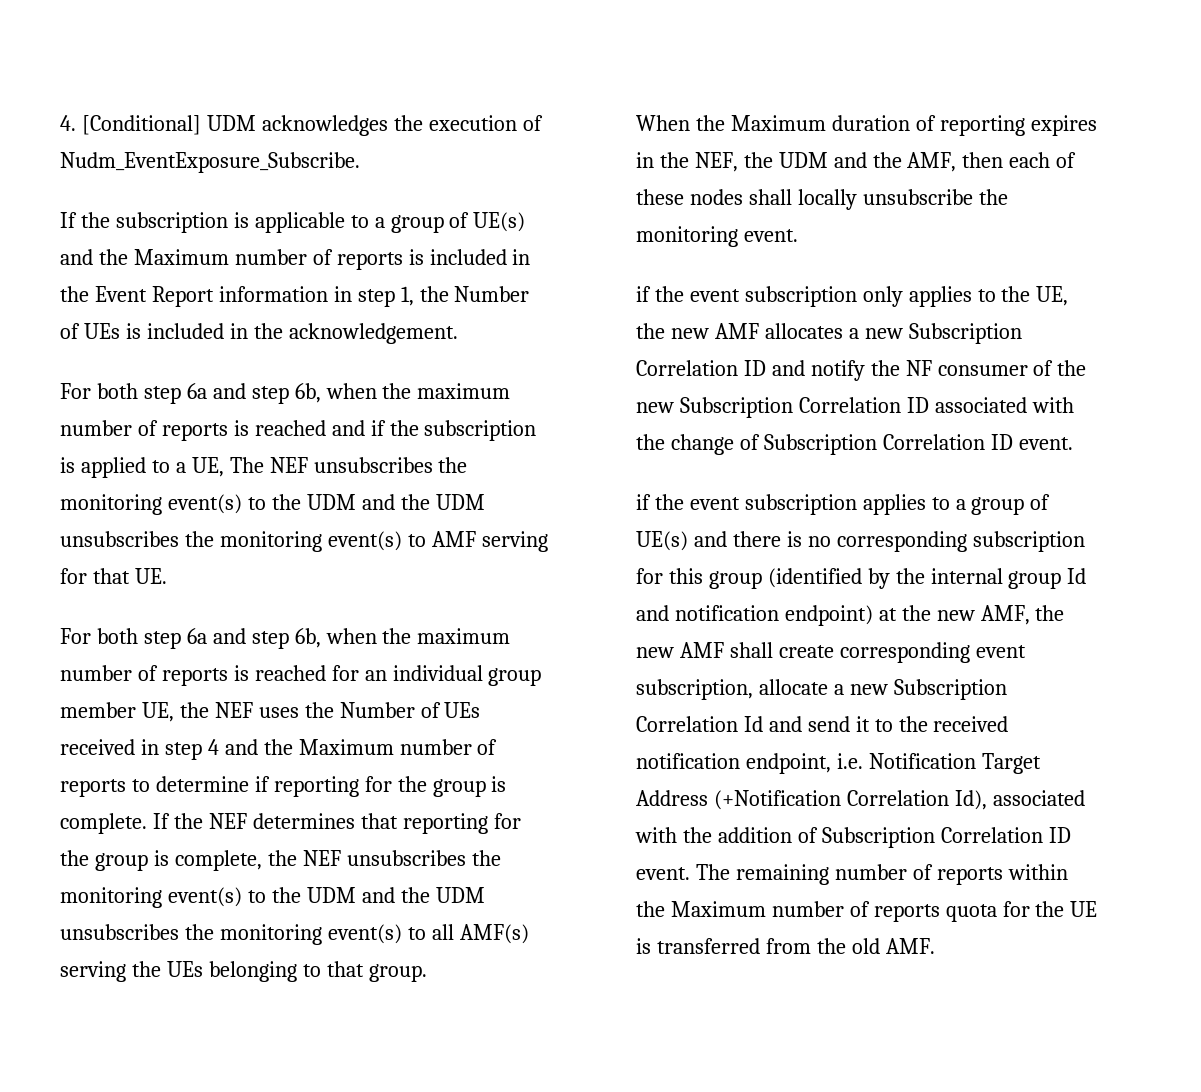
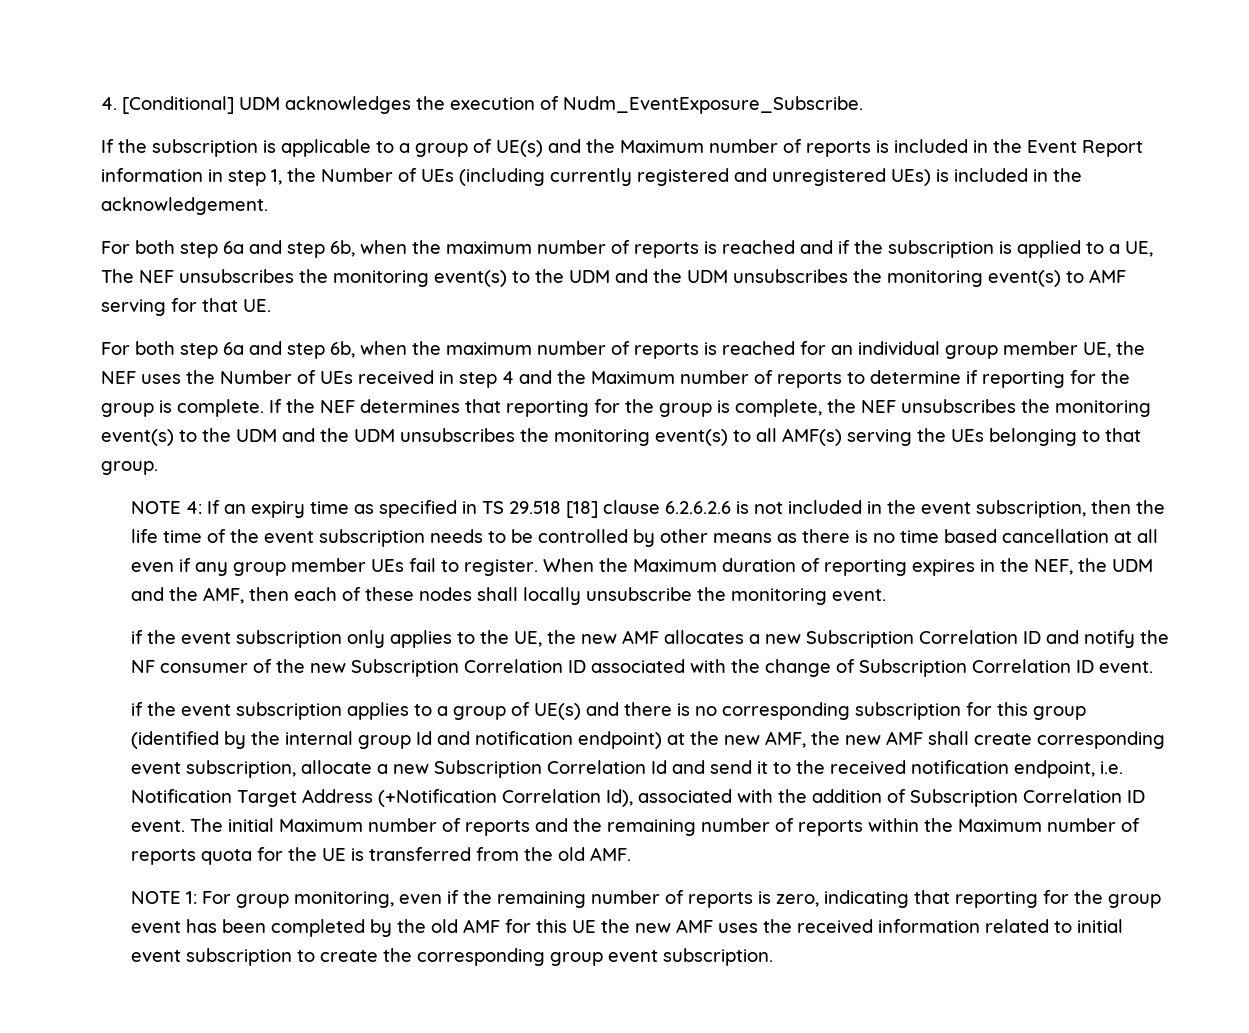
- If the subscription is applicable to a group of UE(s) and the Maximum number of reports is included in the Event Report information in step 1, the Number of UEs is included in the acknowledgement.
+ If the subscription is applicable to a group of UE(s) and the Maximum number of reports is included in the Event Report information in step 1, the Number of UEs (including currently registered and unregistered UEs) is included in the acknowledgement.
+ NOTE 4: If an expiry time as specified in TS 29.518 [18] clause 6.2.6.2.6 is not included in the event subscription, then the life time of the event subscription needs to be controlled by other means as there is no time based cancellation at all even if any group member UEs fail to register.
- The remaining number of reports within the Maximum number of reports quota for the UE is transferred from the old AMF.
+ The initial Maximum number of reports and the remaining number of reports within the Maximum number of reports quota for the UE is transferred from the old AMF.
+ NOTE 1: For group monitoring, even if the remaining number of reports is zero, indicating that reporting for the group event has been completed by the old AMF for this UE the new AMF uses the received information related to initial event subscription to create the corresponding group event subscription.

